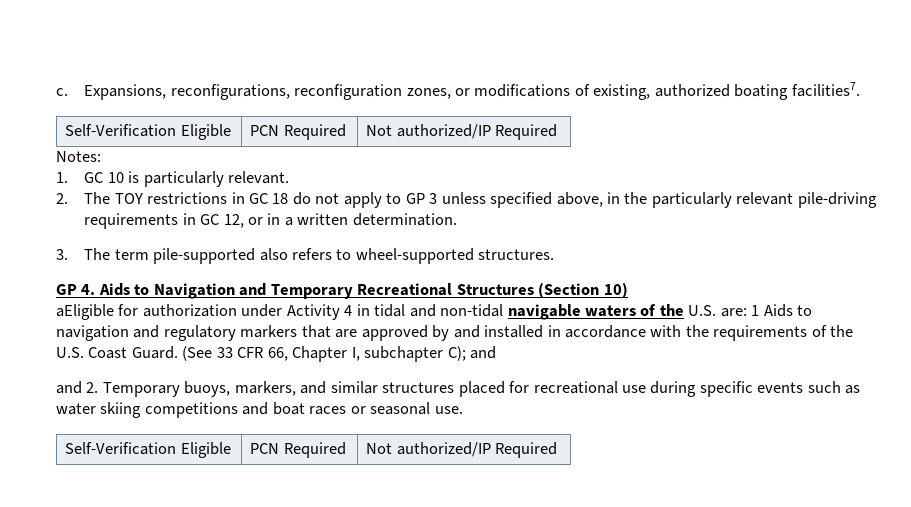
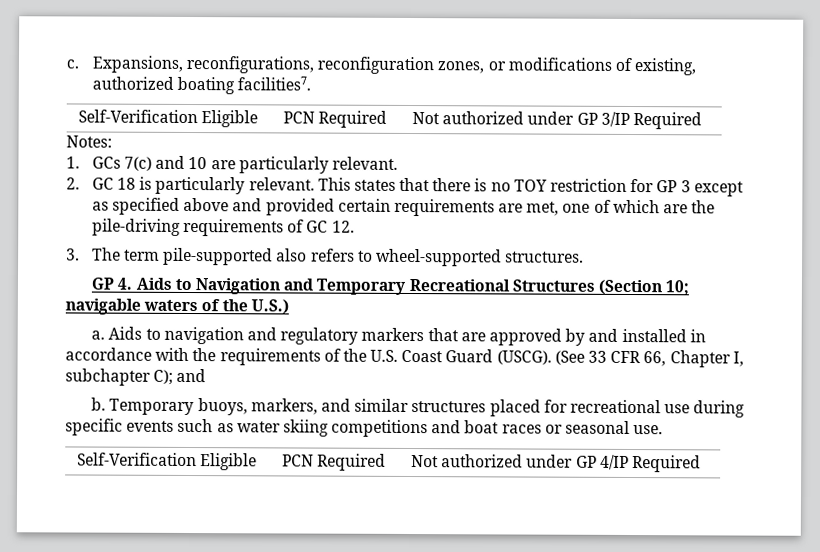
  Expansions, reconfigurations, reconfiguration zones, or modifications of existing, authorized boating facilities7.
- Self-Verification Eligible | PCN Required | Not authorized/IP Required
+ Self-Verification Eligible | PCN Required | Not authorized under GP 3/IP Required
- 1. GC 10 is particularly relevant.
- 2. The TOY restrictions in GC 18 do not apply to GP 3 unless specified above, in the particularly relevant pile-driving requirements in GC 12, or in a written determination.
+ 1. GCs 7(c) and 10 are particularly relevant.
+ 2. GC 18 is particularly relevant. This states that there is no TOY restriction for GP 3 except as specified above and provided certain requirements are met, one of which are the pile-driving requirements of GC 12.
- GP 4. Aids to Navigation and Temporary Recreational Structures (Section 10)
- aEligible for authorization under Activity 4 in tidal and non-tidal navigable waters of the U.S. are: 1 Aids to navigation and regulatory markers that are approved by and installed in accordance with the requirements of the U.S. Coast Guard.
+ GP 4. Aids to Navigation and Temporary Recreational Structures (Section 10; navigable waters of the U.S.)
+ a. Aids to navigation and regulatory markers that are approved by and installed in accordance with the requirements of the U.S. Coast Guard (USCG).
- and 2. Temporary buoys, markers, and similar structures placed for recreational use during specific events such as water skiing competitions and boat races or seasonal use.
- Self-Verification Eligible | PCN Required | Not authorized/IP Required
+ b. Temporary buoys, markers, and similar structures placed for recreational use during specific events such as water skiing competitions and boat races or seasonal use.
+ Self-Verification Eligible | PCN Required | Not authorized under GP 4/IP Required

